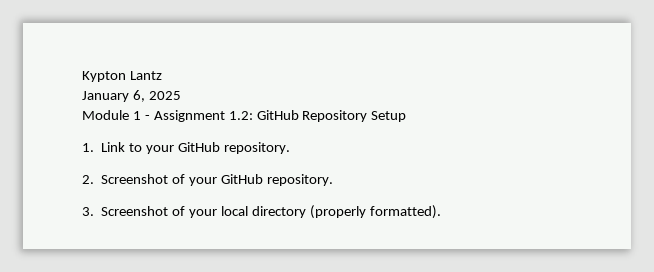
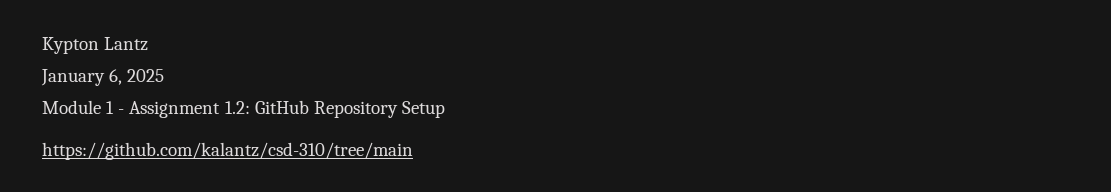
- 1. Link to your GitHub repository.
- 2. Screenshot of your GitHub repository.
- 3. Screenshot of your local directory (properly formatted).
+ https://github.com/kalantz/csd-310/tree/main

